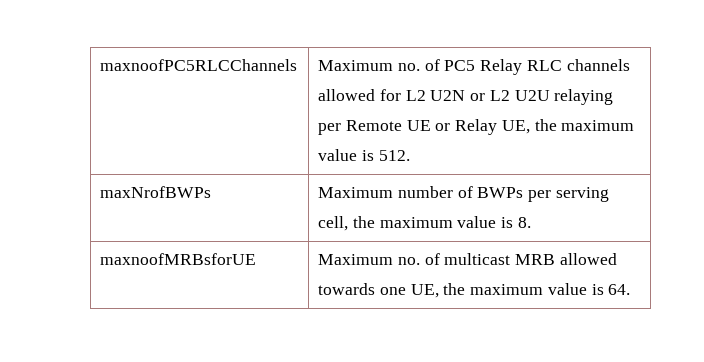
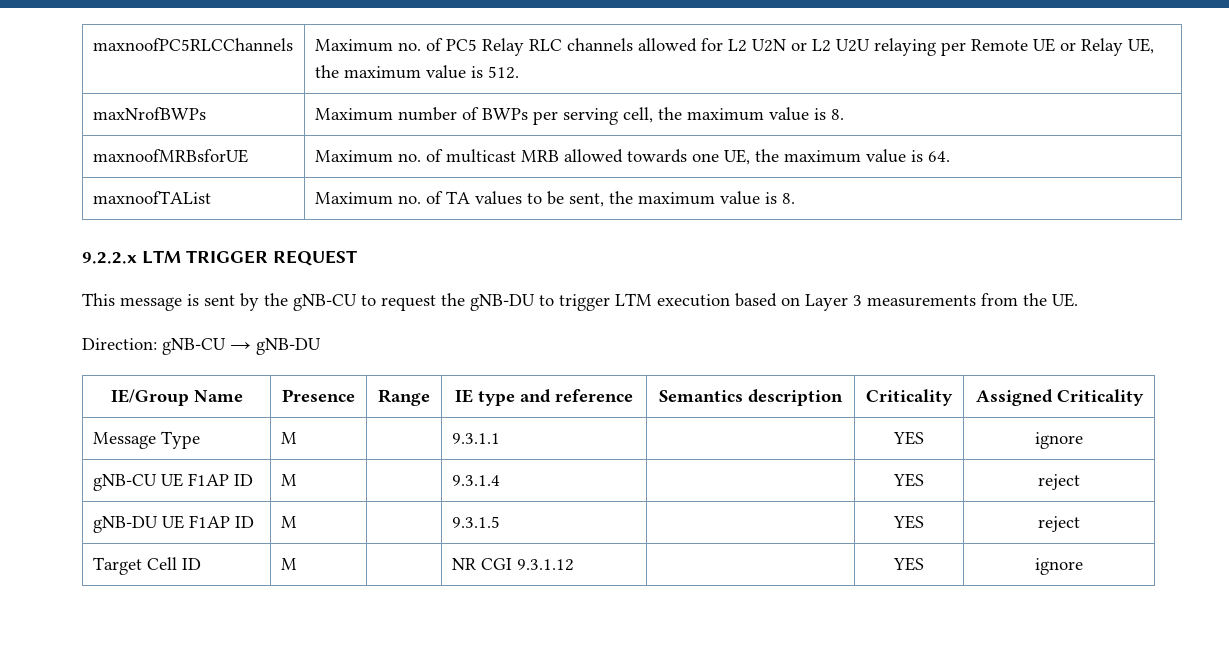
+ maxnoofTAList | Maximum no. of TA values to be sent, the maximum value is 8.
+ 9.2.2.x LTM TRIGGER REQUEST
+ This message is sent by the gNB-CU to request the gNB-DU to trigger LTM execution based on Layer 3 measurements from the UE.
+ Direction: gNB-CU → gNB-DU
+ IE/Group Name | Presence | Range | IE type and reference | Semantics description | Criticality | Assigned Criticality
+ Message Type | M | | 9.3.1.1 | | YES | ignore
+ gNB-CU UE F1AP ID | M | | 9.3.1.4 | | YES | reject
+ gNB-DU UE F1AP ID | M | | 9.3.1.5 | | YES | reject
+ Target Cell ID | M | | NR CGI 9.3.1.12 | | YES | ignore

